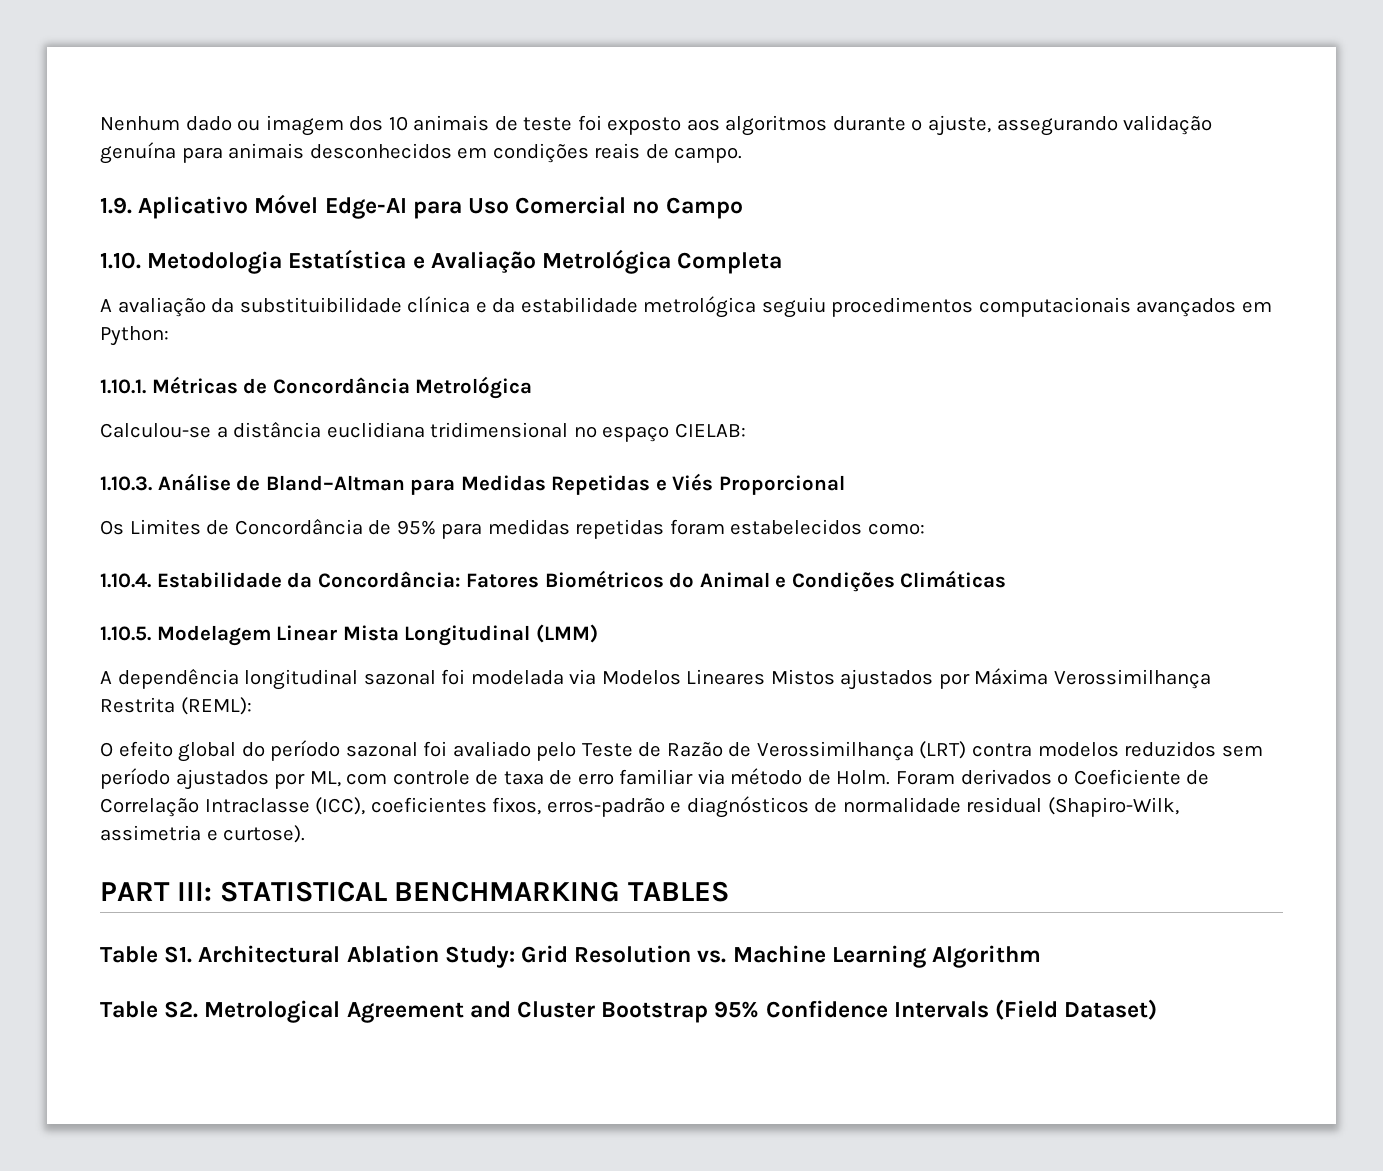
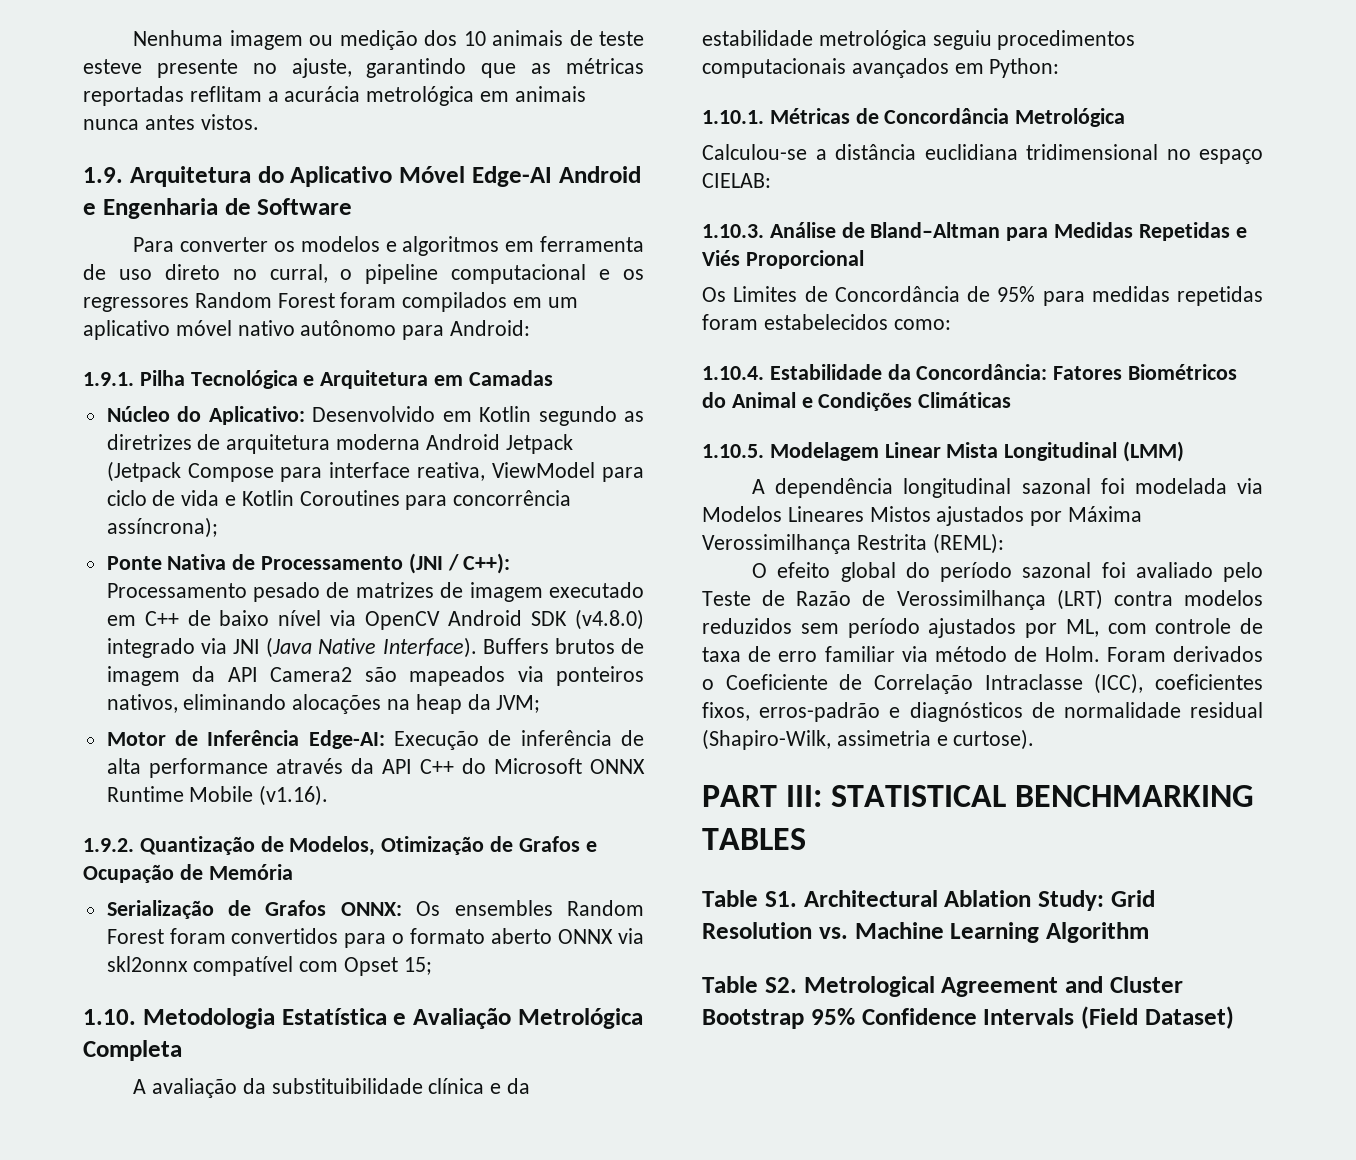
- Nenhum dado ou imagem dos 10 animais de teste foi exposto aos algoritmos durante o ajuste, assegurando validação genuína para animais desconhecidos em condições reais de campo.
+ Nenhuma imagem ou medição dos 10 animais de teste esteve presente no ajuste, garantindo que as métricas reportadas reflitam a acurácia metrológica em animais nunca antes vistos.
- 1.9. Aplicativo Móvel Edge-AI para Uso Comercial no Campo
+ 1.9. Arquitetura do Aplicativo Móvel Edge-AI Android e Engenharia de Software
+ Para converter os modelos e algoritmos em ferramenta de uso direto no curral, o pipeline computacional e os regressores Random Forest foram compilados em um aplicativo móvel nativo autônomo para Android:
+ 1.9.1. Pilha Tecnológica e Arquitetura em Camadas
+ Núcleo do Aplicativo: Desenvolvido em Kotlin segundo as diretrizes de arquitetura moderna Android Jetpack (Jetpack Compose para interface reativa, ViewModel para ciclo de vida e Kotlin Coroutines para concorrência assíncrona);
+ Ponte Nativa de Processamento (JNI / C++): Processamento pesado de matrizes de imagem executado em C++ de baixo nível via OpenCV Android SDK (v4.8.0) integrado via JNI (Java Native Interface). Buffers brutos de imagem da API Camera2 são mapeados via ponteiros nativos, eliminando alocações na heap da JVM;
+ Motor de Inferência Edge-AI: Execução de inferência de alta performance através da API C++ do Microsoft ONNX Runtime Mobile (v1.16).
+ 1.9.2. Quantização de Modelos, Otimização de Grafos e Ocupação de Memória
+ Serialização de Grafos ONNX: Os ensembles Random Forest foram convertidos para o formato aberto ONNX via skl2onnx compatível com Opset 15;

